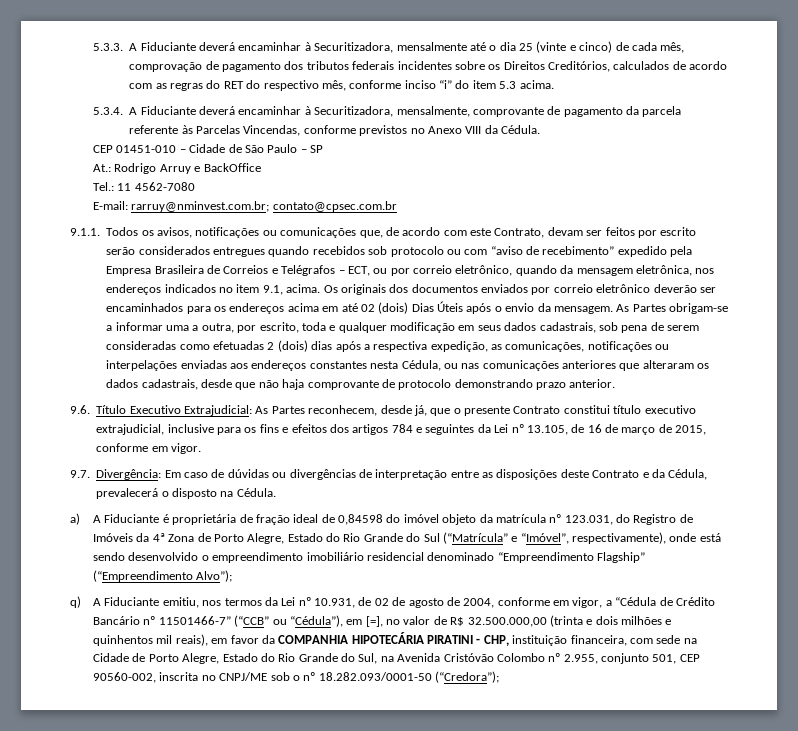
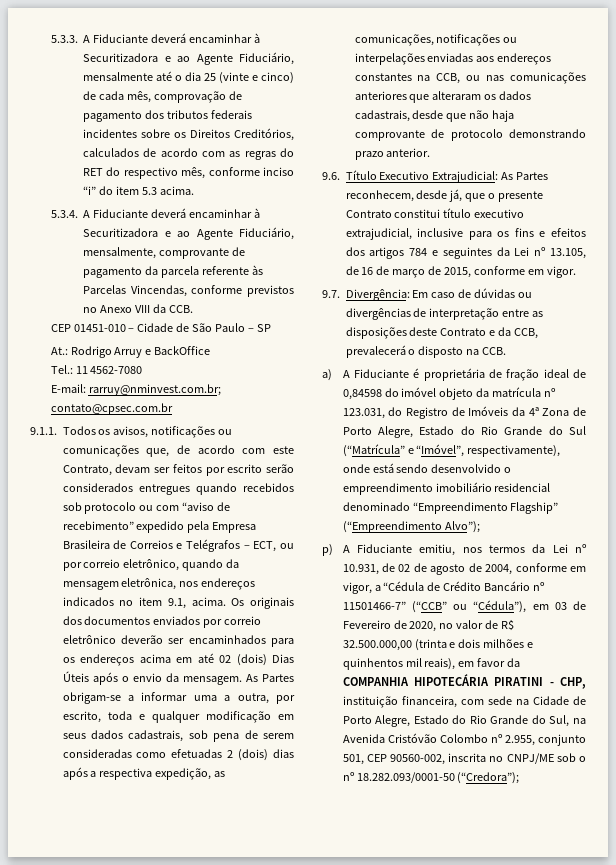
- 5.3.3. A Fiduciante deverá encaminhar à Securitizadora, mensalmente até o dia 25 (vinte e cinco) de cada mês, comprovação de pagamento dos tributos federais incidentes sobre os Direitos Creditórios, calculados de acordo com as regras do RET do respectivo mês, conforme inciso “i” do item 5.3 acima.
+ 5.3.3. A Fiduciante deverá encaminhar à Securitizadora e ao Agente Fiduciário, mensalmente até o dia 25 (vinte e cinco) de cada mês, comprovação de pagamento dos tributos federais incidentes sobre os Direitos Creditórios, calculados de acordo com as regras do RET do respectivo mês, conforme inciso “i” do item 5.3 acima.
- 5.3.4. A Fiduciante deverá encaminhar à Securitizadora, mensalmente, comprovante de pagamento da parcela referente às Parcelas Vincendas, conforme previstos no Anexo VIII da Cédula.
+ 5.3.4. A Fiduciante deverá encaminhar à Securitizadora e ao Agente Fiduciário, mensalmente, comprovante de pagamento da parcela referente às Parcelas Vincendas, conforme previstos no Anexo VIII da CCB.
- As Partes obrigam-se a informar uma a outra, por escrito, toda e qualquer modificação em seus dados cadastrais, sob pena de serem consideradas como efetuadas 2 (dois) dias após a respectiva expedição, as comunicações, notificações ou interpelações enviadas aos endereços constantes nesta Cédula, ou nas comunicações anteriores que alteraram os dados cadastrais, desde que não haja comprovante de protocolo demonstrando prazo anterior.
+ As Partes obrigam-se a informar uma a outra, por escrito, toda e qualquer modificação em seus dados cadastrais, sob pena de serem consideradas como efetuadas 2 (dois) dias após a respectiva expedição, as comunicações, notificações ou interpelações enviadas aos endereços constantes na CCB, ou nas comunicações anteriores que alteraram os dados cadastrais, desde que não haja comprovante de protocolo demonstrando prazo anterior.
- 9.7. Divergência: Em caso de dúvidas ou divergências de interpretação entre as disposições deste Contrato e da Cédula, prevalecerá o disposto na Cédula.
+ 9.7. Divergência: Em caso de dúvidas ou divergências de interpretação entre as disposições deste Contrato e da CCB, prevalecerá o disposto na CCB.
- q) A Fiduciante emitiu, nos termos da Lei nº 10.931, de 02 de agosto de 2004, conforme em vigor, a “Cédula de Crédito Bancário nº 11501466-7” (“CCB” ou “Cédula”), em [=], no valor de R$ 32.500.000,00 (trinta e dois milhões e quinhentos mil reais), em favor da COMPANHIA HIPOTECÁRIA PIRATINI - CHP, instituição financeira, com sede na Cidade de Porto Alegre, Estado do Rio Grande do Sul, na Avenida Cristóvão Colombo nº 2.955, conjunto 501, CEP 90560-002, inscrita no CNPJ/ME sob o nº 18.282.093/0001-50 (“Credora”);
+ p) A Fiduciante emitiu, nos termos da Lei nº 10.931, de 02 de agosto de 2004, conforme em vigor, a “Cédula de Crédito Bancário nº 11501466-7” (“CCB” ou “Cédula”), em 03 de Fevereiro de 2020, no valor de R$ 32.500.000,00 (trinta e dois milhões e quinhentos mil reais), em favor da COMPANHIA HIPOTECÁRIA PIRATINI - CHP, instituição financeira, com sede na Cidade de Porto Alegre, Estado do Rio Grande do Sul, na Avenida Cristóvão Colombo nº 2.955, conjunto 501, CEP 90560-002, inscrita no CNPJ/ME sob o nº 18.282.093/0001-50 (“Credora”);

